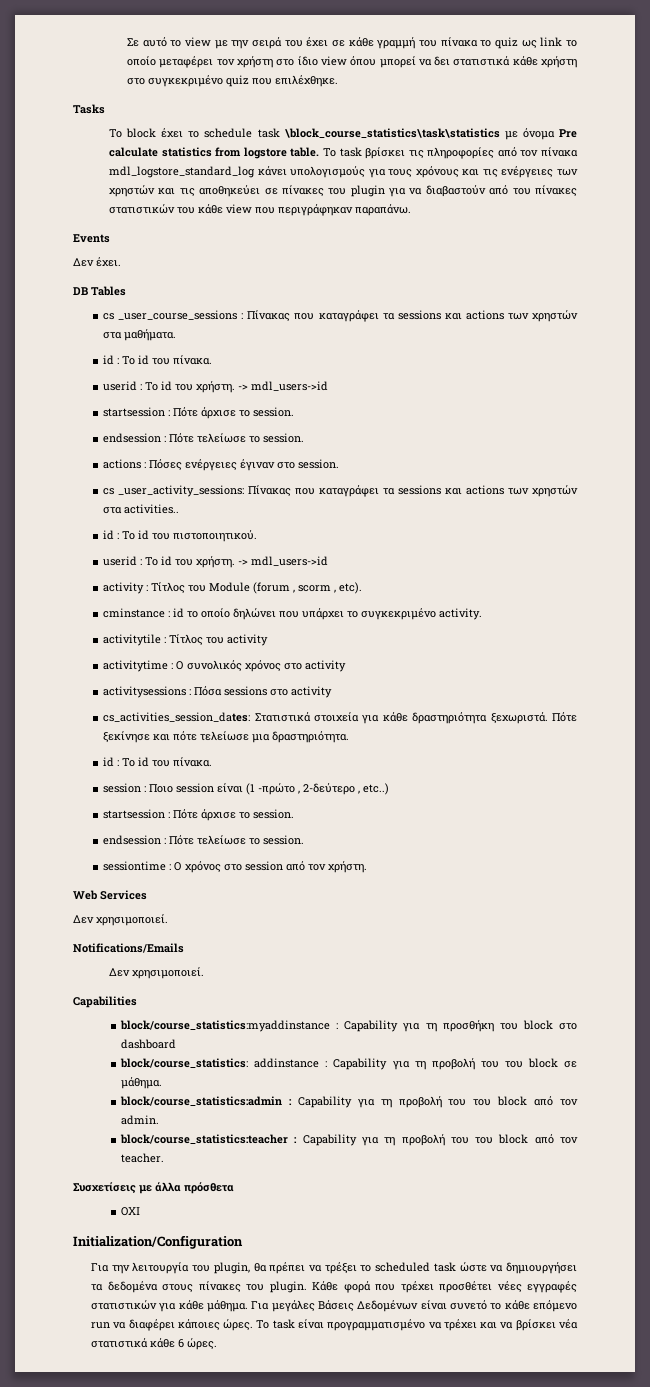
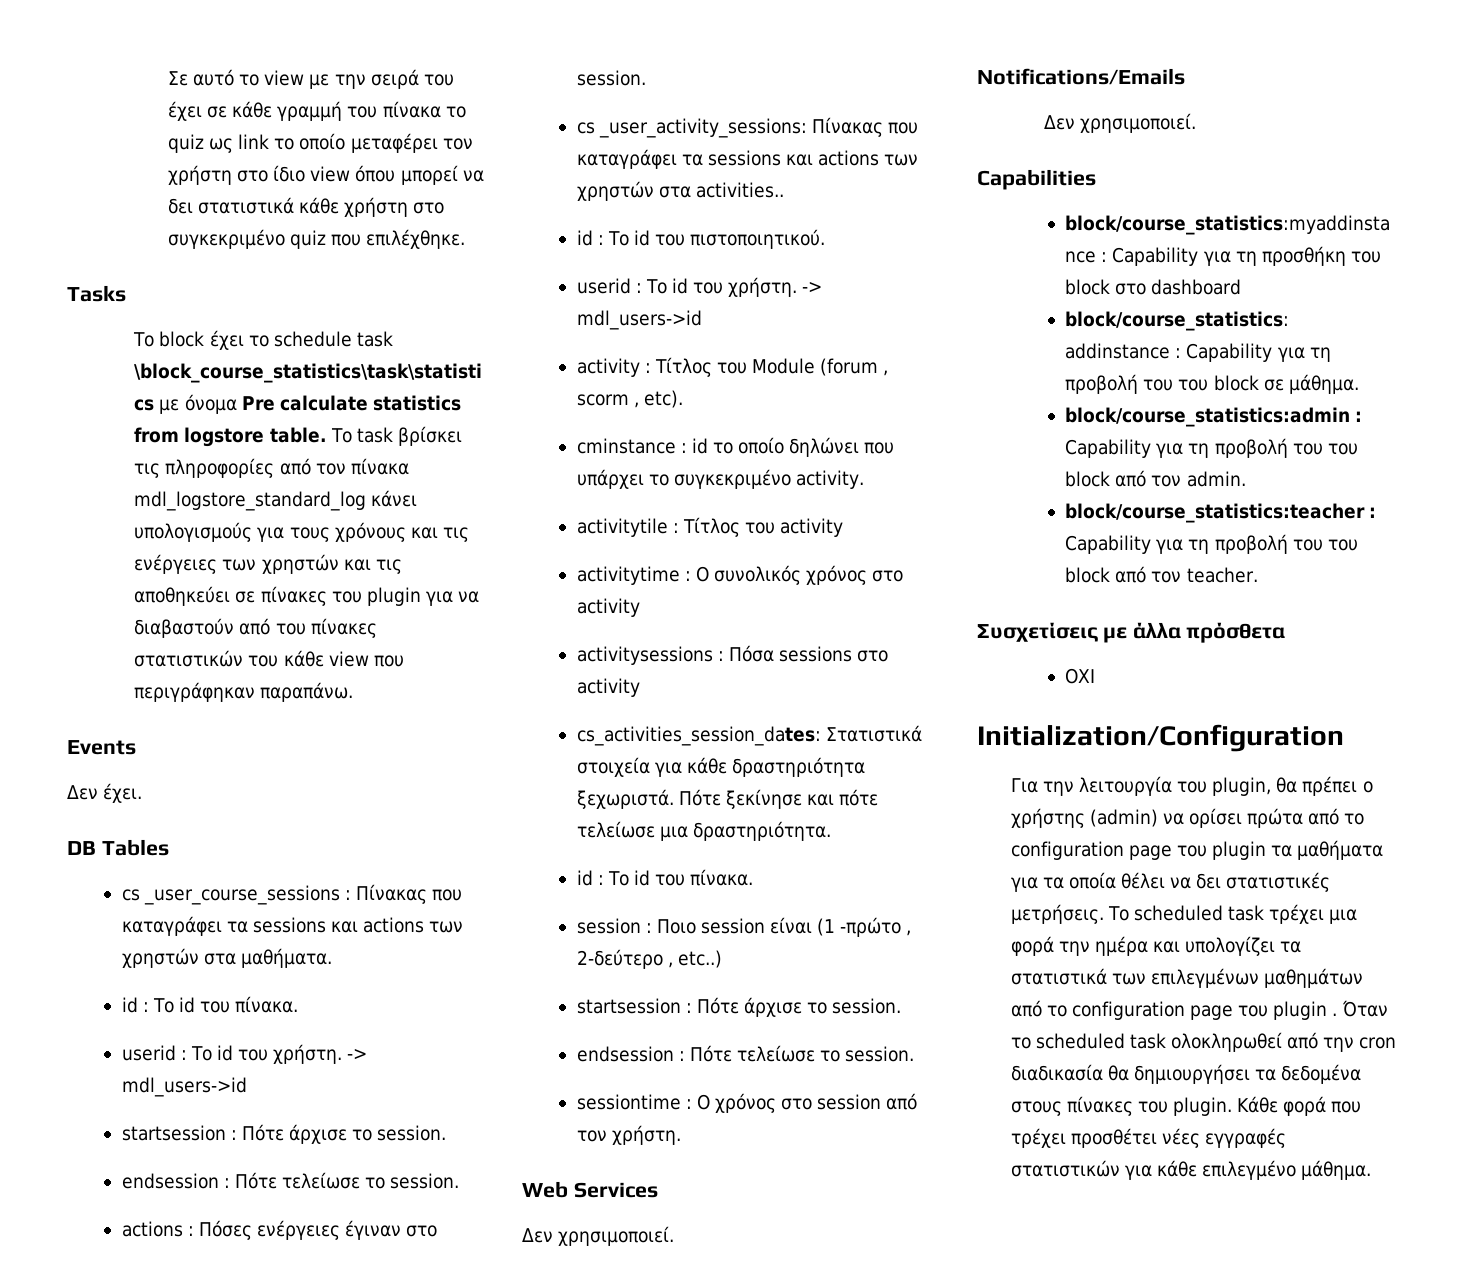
- Για την λειτουργία του plugin, θα πρέπει να τρέξει το scheduled task ώστε να δημιουργήσει τα δεδομένα στους πίνακες του plugin.
+ Για την λειτουργία του plugin, θα πρέπει ο χρήστης (admin) να ορίσει πρώτα από το configuration page του plugin τα μαθήματα για τα οποία θέλει να δει στατιστικές μετρήσεις. Το scheduled task τρέχει μια φορά την ημέρα και υπολογίζει τα στατιστικά των επιλεγμένων μαθημάτων από το configuration page του plugin . Όταν το scheduled task ολοκληρωθεί από την cron διαδικασία θα δημιουργήσει τα δεδομένα στους πίνακες του plugin.
- Κάθε φορά που τρέχει προσθέτει νέες εγγραφές στατιστικών για κάθε μάθημα. Για μεγάλες Βάσεις Δεδομένων είναι συνετό το κάθε επόμενο run να διαφέρει κάποιες ώρες. Το task είναι προγραμματισμένο να τρέχει και να βρίσκει νέα στατιστικά κάθε 6 ώρες.
+ Κάθε φορά που τρέχει προσθέτει νέες εγγραφές στατιστικών για κάθε επιλεγμένο μάθημα.

